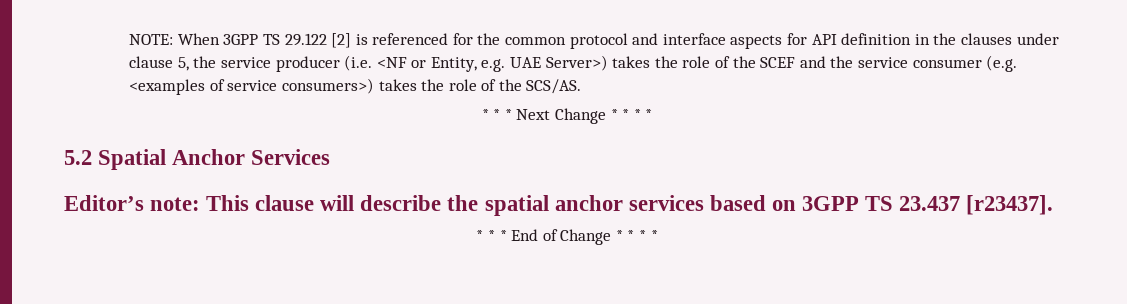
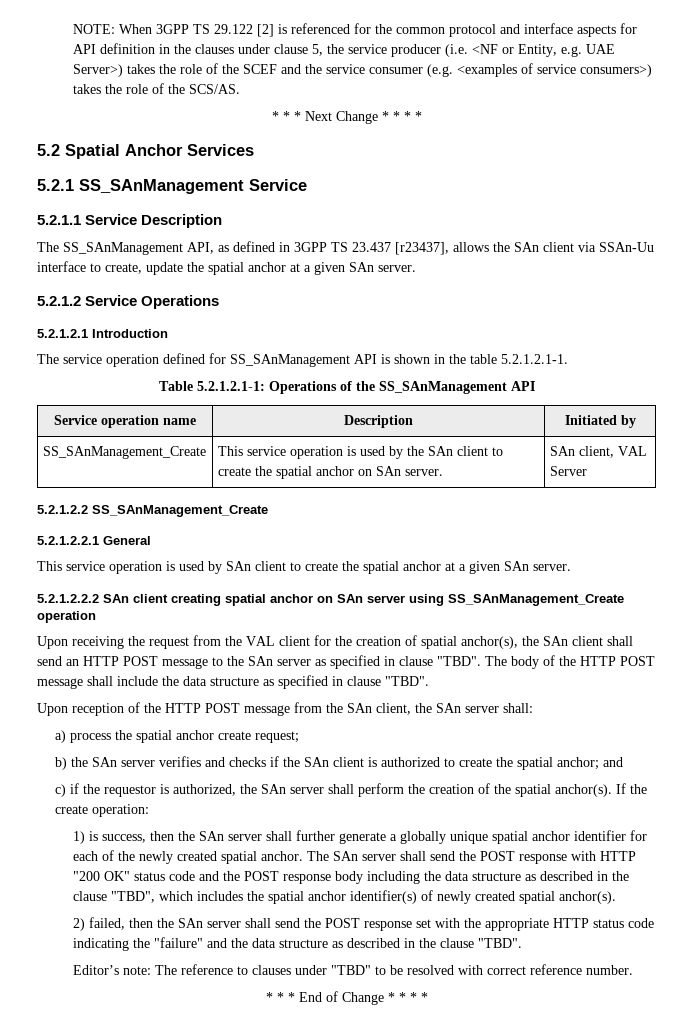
- Editor’s note: This clause will describe the spatial anchor services based on 3GPP TS 23.437 [r23437].
+ 5.2.1 SS_SAnManagement Service
+ 5.2.1.1 Service Description
+ The SS_SAnManagement API, as defined in 3GPP TS 23.437 [r23437], allows the SAn client via SSAn-Uu interface to create, update the spatial anchor at a given SAn server.
+ 5.2.1.2 Service Operations
+ 5.2.1.2.1 Introduction
+ The service operation defined for SS_SAnManagement API is shown in the table 5.2.1.2.1-1.
+ Table 5.2.1.2.1-1: Operations of the SS_SAnManagement API
+ Service operation name | Description | Initiated by
+ SS_SAnManagement_Create | This service operation is used by the SAn client to create the spatial anchor on SAn server. | SAn client, VAL Server
+ 5.2.1.2.2 SS_SAnManagement_Create
+ 5.2.1.2.2.1 General
+ This service operation is used by SAn client to create the spatial anchor at a given SAn server.
+ 5.2.1.2.2.2 SAn client creating spatial anchor on SAn server using SS_SAnManagement_Create operation
+ Upon receiving the request from the VAL client for the creation of spatial anchor(s), the SAn client shall send an HTTP POST message to the SAn server as specified in clause "TBD". The body of the HTTP POST message shall include the data structure as specified in clause "TBD".
+ Upon reception of the HTTP POST message from the SAn client, the SAn server shall:
+ a) process the spatial anchor create request;
+ b) the SAn server verifies and checks if the SAn client is authorized to create the spatial anchor; and
+ c) if the requestor is authorized, the SAn server shall perform the creation of the spatial anchor(s). If the create operation:
+ 1) is success, then the SAn server shall further generate a globally unique spatial anchor identifier for each of the newly created spatial anchor. The SAn server shall send the POST response with HTTP "200 OK" status code and the POST response body including the data structure as described in the clause "TBD", which includes the spatial anchor identifier(s) of newly created spatial anchor(s).
+ 2) failed, then the SAn server shall send the POST response set with the appropriate HTTP status code indicating the "failure" and the data structure as described in the clause "TBD".
+ Editor’s note: The reference to clauses under "TBD" to be resolved with correct reference number.

